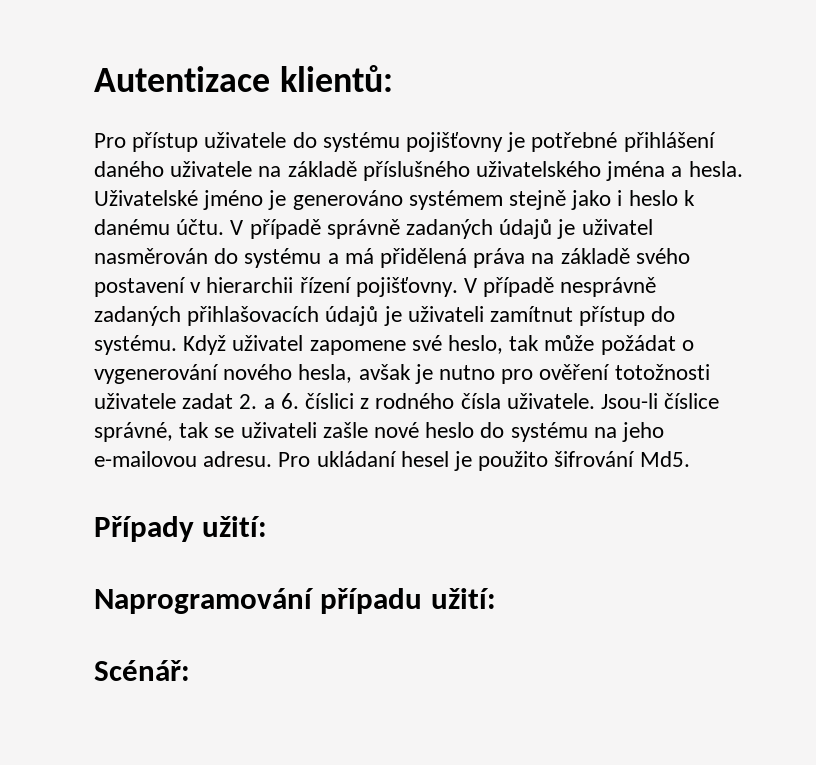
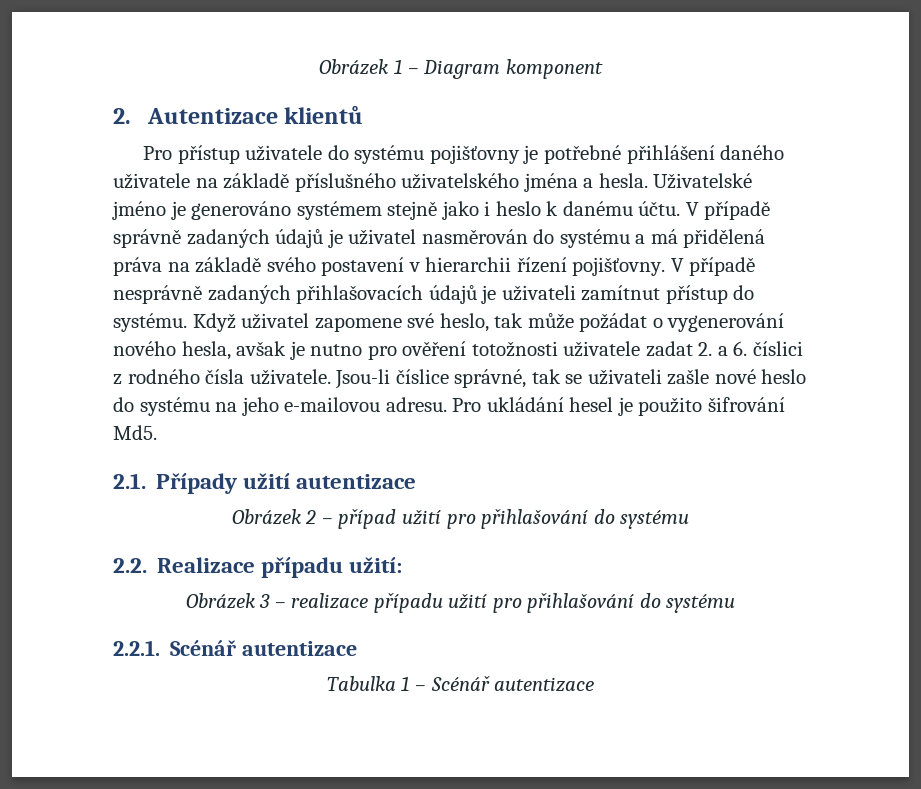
- Autentizace klientů:
+ Obrázek 1 – Diagram komponent
+ 2. Autentizace klientů
- Pro ukládaní hesel je použito šifrování Md5.
+ Pro ukládání hesel je použito šifrování Md5.
- Případy užití:
- Naprogramování případu užití:
- Scénář:
+ 2.1. Případy užití autentizace
+ Obrázek 2 – případ užití pro přihlašování do systému
+ 2.2. Realizace případu užití:
+ Obrázek 3 – realizace případu užití pro přihlašování do systému
+ 2.2.1. Scénář autentizace
+ Tabulka 1 – Scénář autentizace

